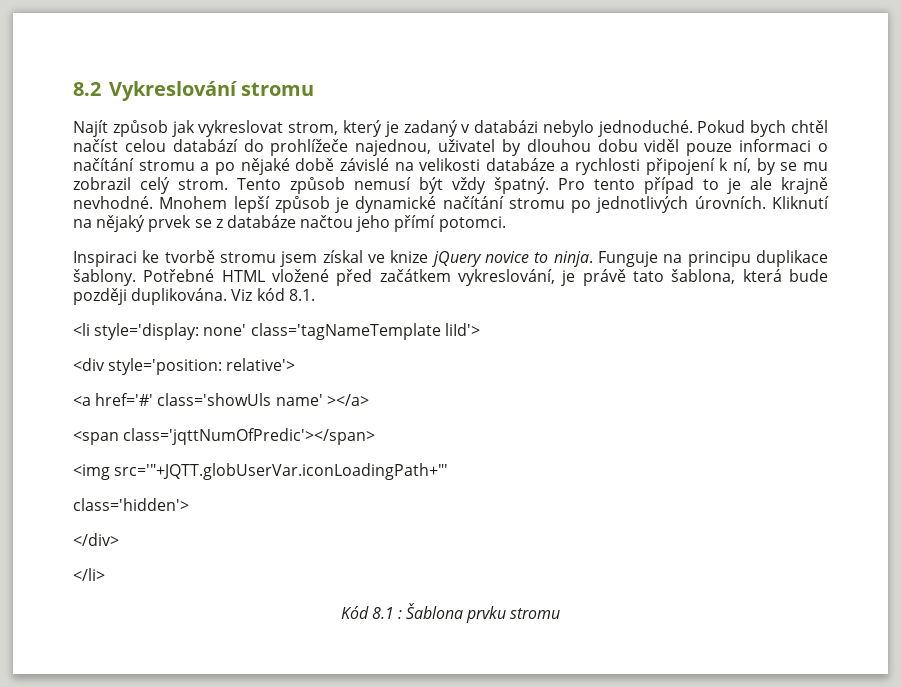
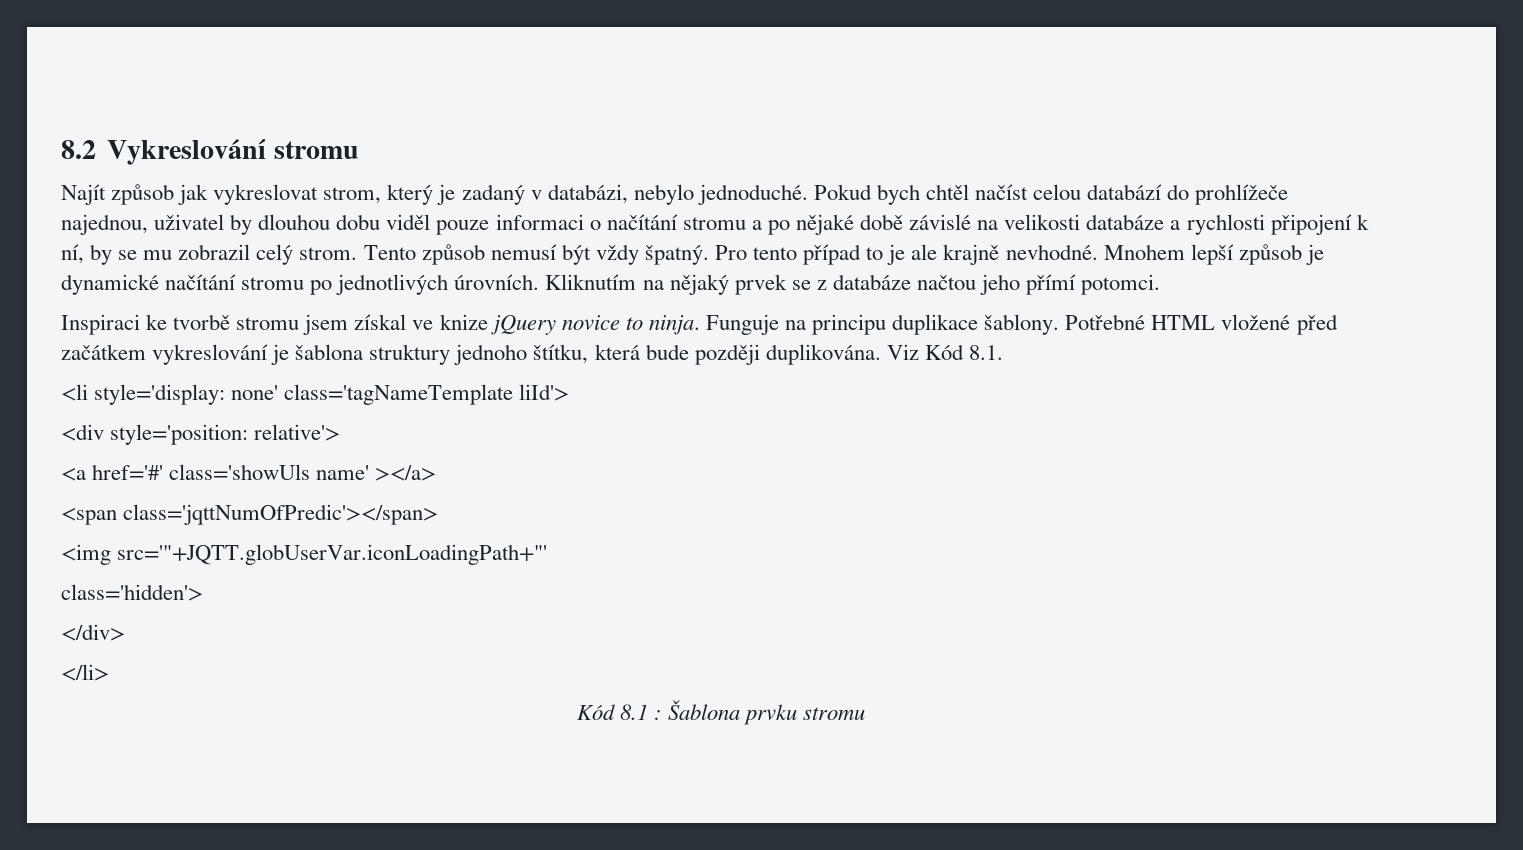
- Najít způsob jak vykreslovat strom, který je zadaný v databázi nebylo jednoduché.
+ Najít způsob jak vykreslovat strom, který je zadaný v databázi, nebylo jednoduché.
- Kliknutí na nějaký prvek se z databáze načtou jeho přímí potomci.
+ Kliknutím na nějaký prvek se z databáze načtou jeho přímí potomci.
- Potřebné HTML vložené před začátkem vykreslování, je právě tato šablona, která bude později duplikována.
+ Potřebné HTML vložené před začátkem vykreslování je šablona struktury jednoho štítku, která bude později duplikována.
- Viz kód 8.1.
+ Viz Kód 8.1.

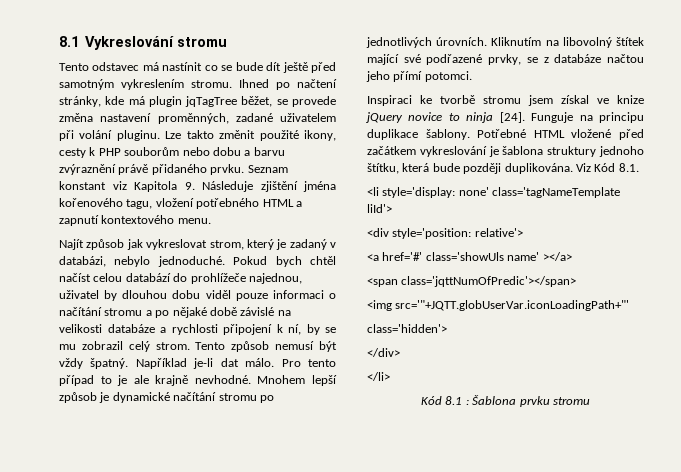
- 8.2 Vykreslování stromu
+ 8.1 Vykreslování stromu
+ Tento odstavec má nastínit co se bude dít ještě před samotným vykreslením stromu. Ihned po načtení stránky, kde má plugin jqTagTree běžet, se provede změna nastavení proměnných, zadané uživatelem při volání pluginu. Lze takto změnit použité ikony, cesty k PHP souborům nebo dobu a barvu zvýraznění právě přidaného prvku. Seznam konstant viz Kapitola 9. Následuje zjištění jména kořenového tagu, vložení potřebného HTML a zapnutí kontextového menu.
+ Například je-li dat málo.
- Kliknutím na nějaký prvek se z databáze načtou jeho přímí potomci.
+ Kliknutím na libovolný štítek mající své podřazené prvky, se z databáze načtou jeho přímí potomci.
- Inspiraci ke tvorbě stromu jsem získal ve knize jQuery novice to ninja.
+ Inspiraci ke tvorbě stromu jsem získal ve knize jQuery novice to ninja [24].

